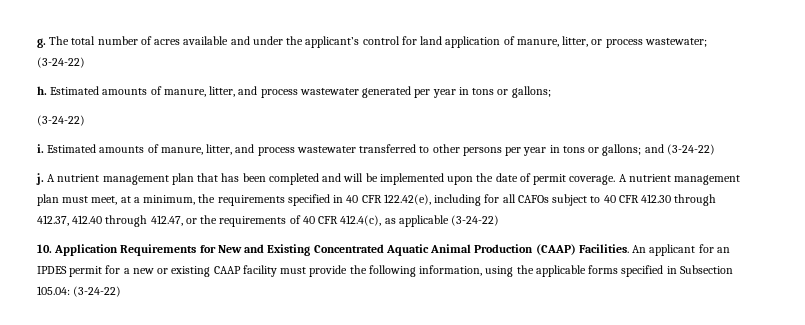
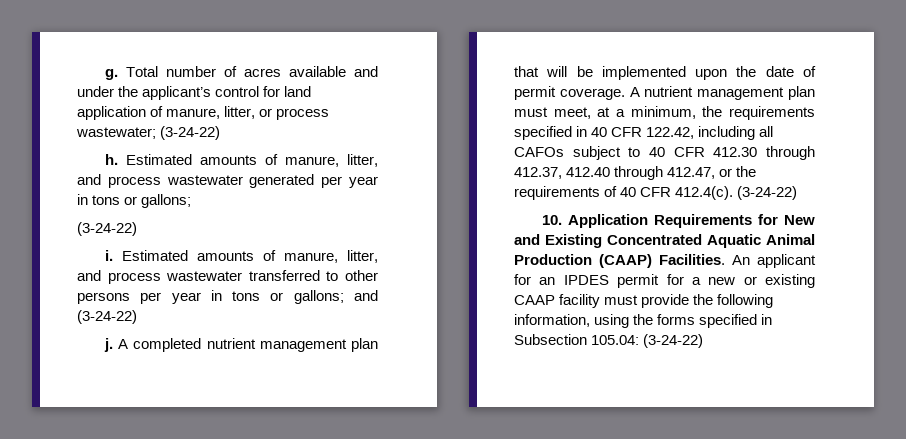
- The total number of acres available and under the applicant’s control for land application of manure, litter, or process wastewater; (3-24-22)
+ Total number of acres available and under the applicant’s control for land application of manure, litter, or process wastewater; (3-24-22)
- A nutrient management plan that has been completed and will be implemented upon the date of permit coverage.
+ A completed nutrient management plan that will be implemented upon the date of permit coverage.
- A nutrient management plan must meet, at a minimum, the requirements specified in 40 CFR 122.42(e), including for all CAFOs subject to 40 CFR 412.30 through 412.37, 412.40 through 412.47, or the requirements of 40 CFR 412.4(c), as applicable (3-24-22)
+ A nutrient management plan must meet, at a minimum, the requirements specified in 40 CFR 122.42, including all CAFOs subject to 40 CFR 412.30 through 412.37, 412.40 through 412.47, or the requirements of 40 CFR 412.4(c). (3-24-22)
- An applicant for an IPDES permit for a new or existing CAAP facility must provide the following information, using the applicable forms specified in Subsection 105.04: (3-24-22)
+ An applicant for an IPDES permit for a new or existing CAAP facility must provide the following information, using the forms specified in Subsection 105.04: (3-24-22)

